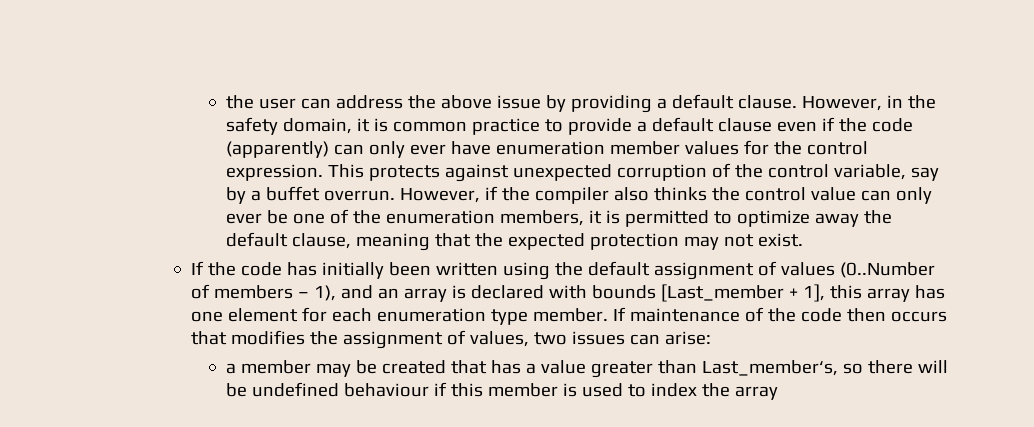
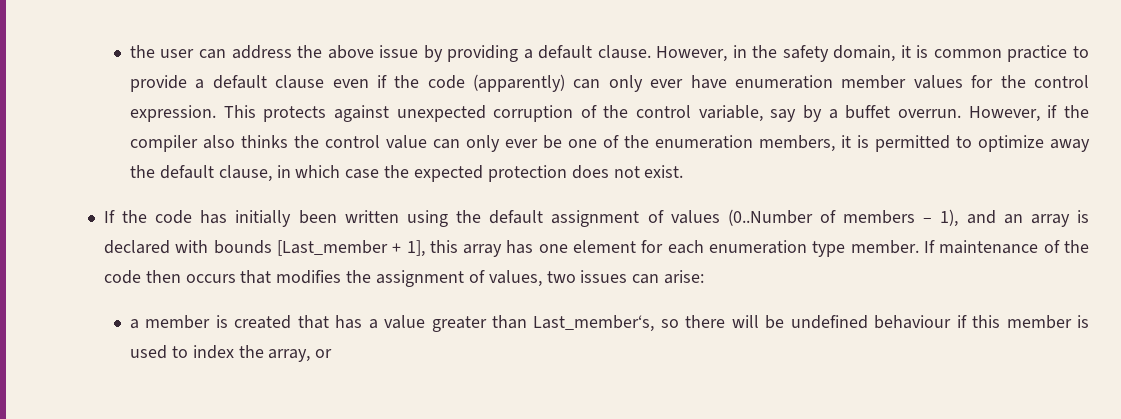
- However, if the compiler also thinks the control value can only ever be one of the enumeration members, it is permitted to optimize away the default clause, meaning that the expected protection may not exist.
+ However, if the compiler also thinks the control value can only ever be one of the enumeration members, it is permitted to optimize away the default clause, in which case the expected protection does not exist.
- a member may be created that has a value greater than Last_member‘s, so there will be undefined behaviour if this member is used to index the array
+ a member is created that has a value greater than Last_member‘s, so there will be undefined behaviour if this member is used to index the array, or

